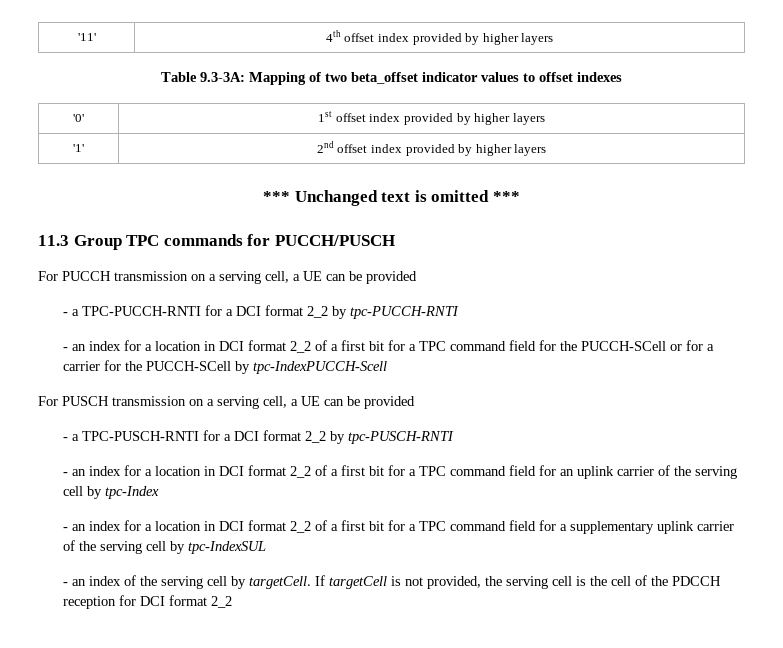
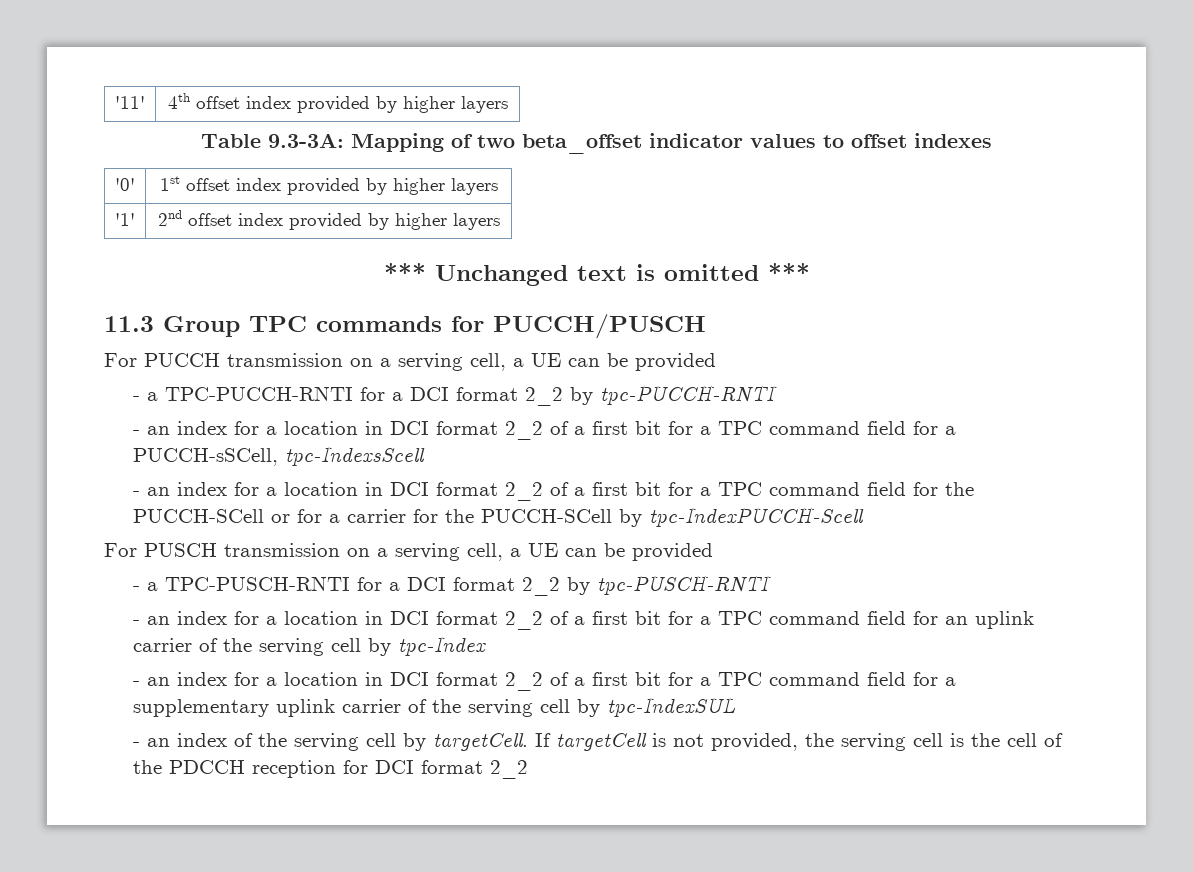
+ - an index for a location in DCI format 2_2 of a first bit for a TPC command field for a PUCCH-sSCell, tpc-IndexsScell

